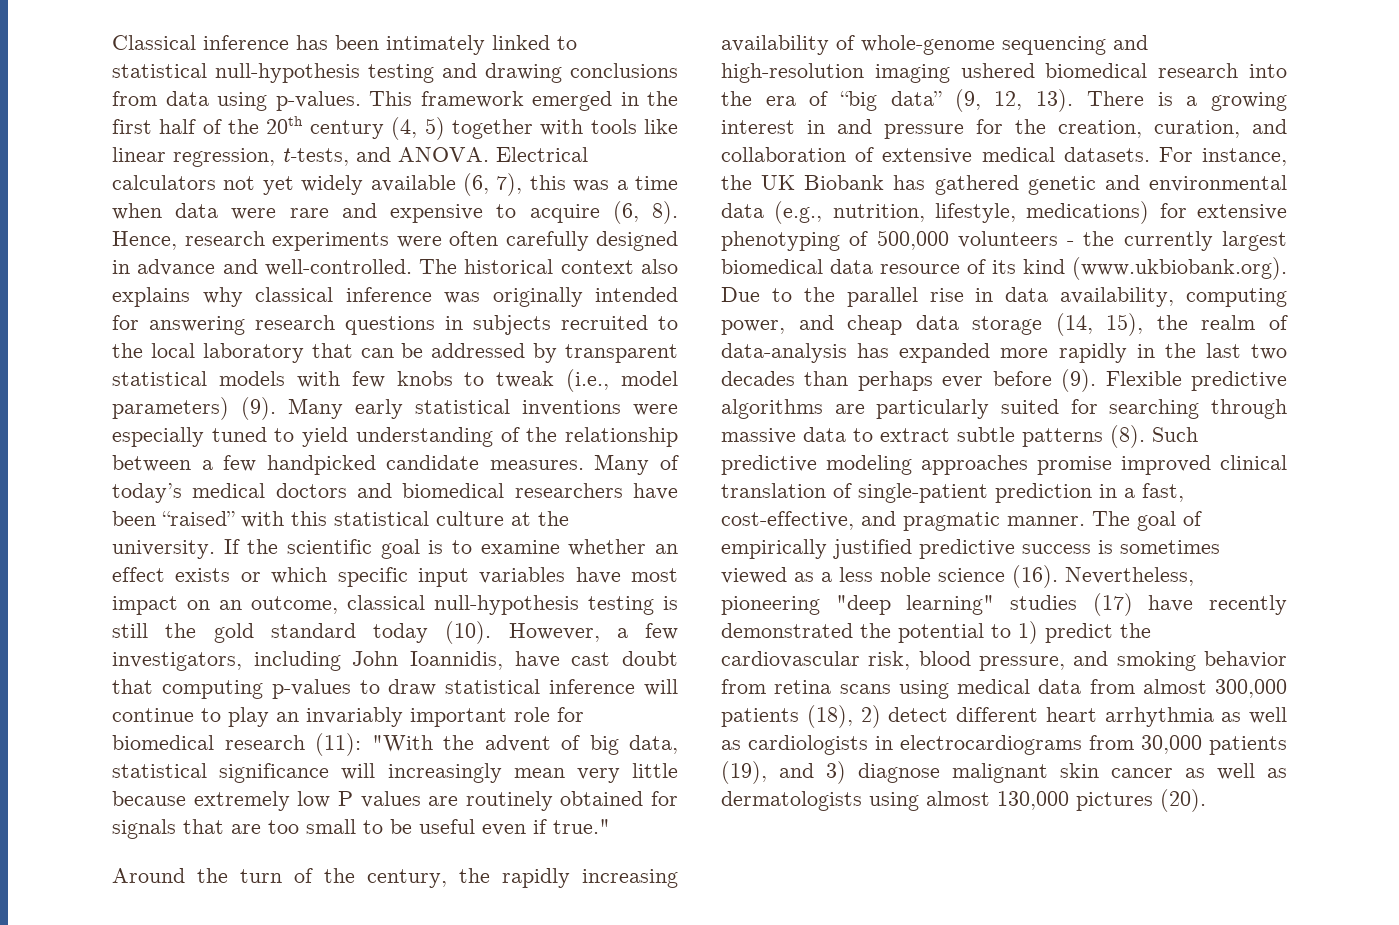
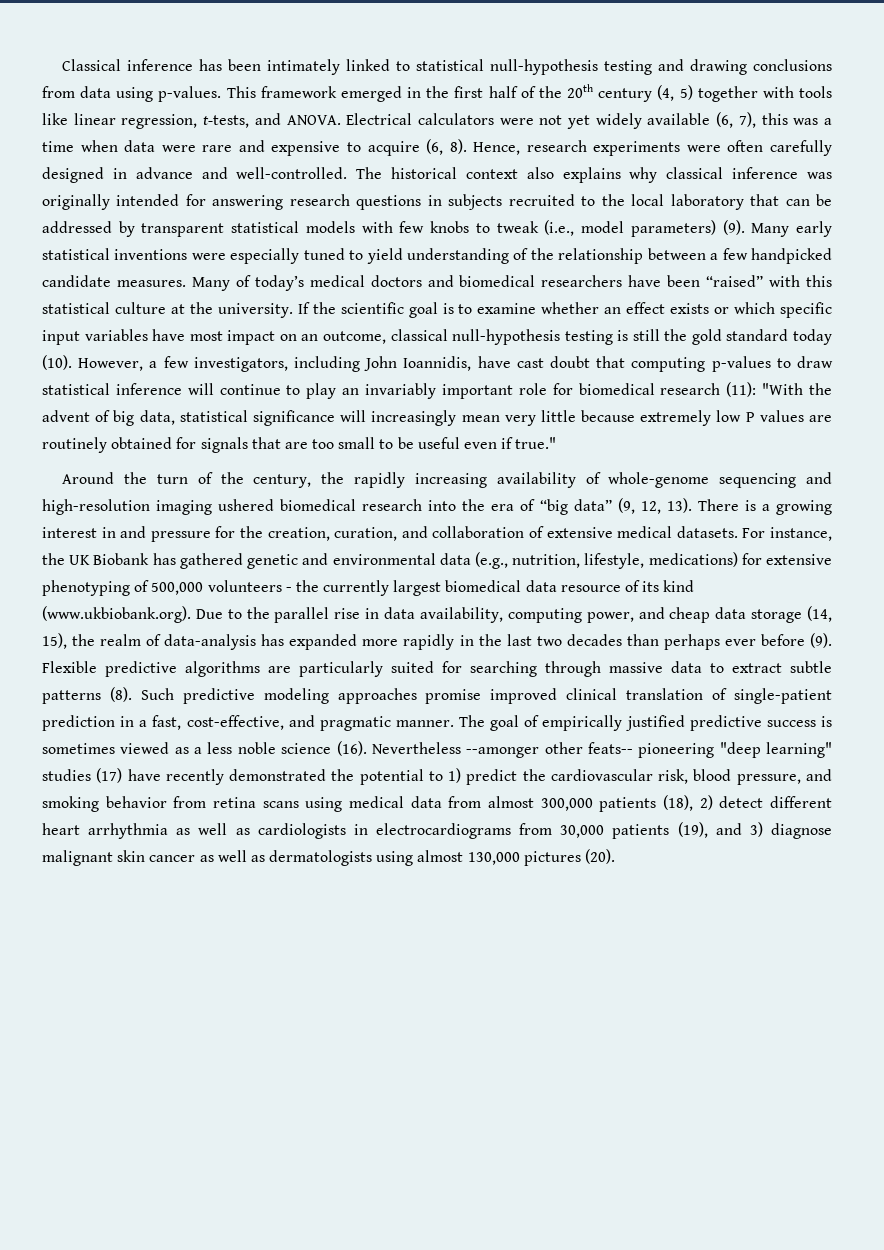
- Electrical calculators not yet widely available (6, 7), this was a time when data were rare and expensive to acquire (6, 8).
+ Electrical calculators were not yet widely available (6, 7), this was a time when data were rare and expensive to acquire (6, 8).
- Nevertheless, pioneering "deep learning" studies (17) have recently demonstrated the potential to 1) predict the cardiovascular risk, blood pressure, and smoking behavior from retina scans using medical data from almost 300,000 patients (18), 2) detect different heart arrhythmia as well as cardiologists in electrocardiograms from 30,000 patients (19), and 3) diagnose malignant skin cancer as well as dermatologists using almost 130,000 pictures (20).
+ Nevertheless --amonger other feats-- pioneering "deep learning" studies (17) have recently demonstrated the potential to 1) predict the cardiovascular risk, blood pressure, and smoking behavior from retina scans using medical data from almost 300,000 patients (18), 2) detect different heart arrhythmia as well as cardiologists in electrocardiograms from 30,000 patients (19), and 3) diagnose malignant skin cancer as well as dermatologists using almost 130,000 pictures (20).

